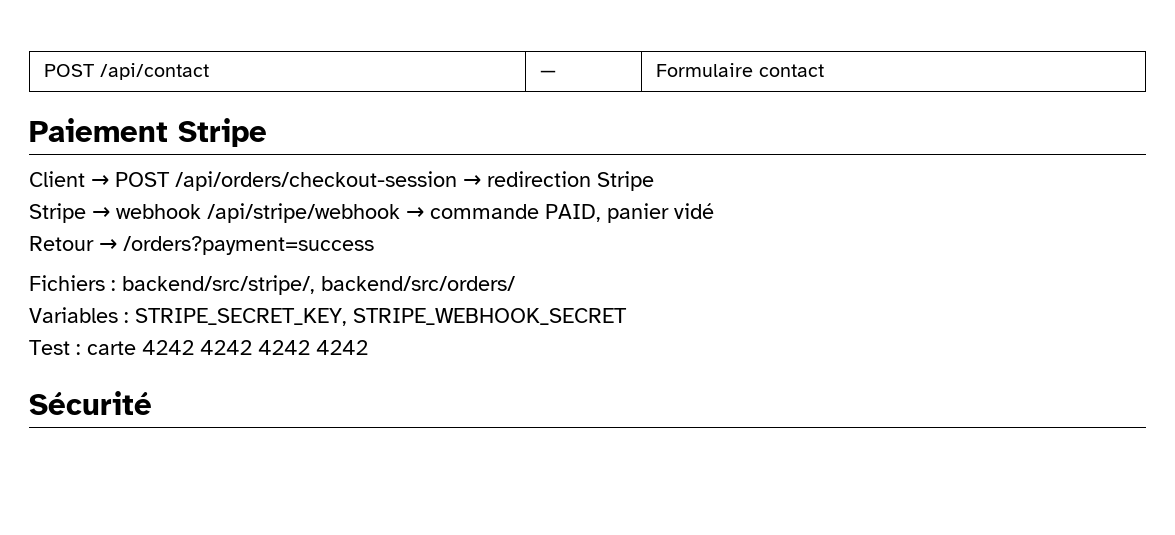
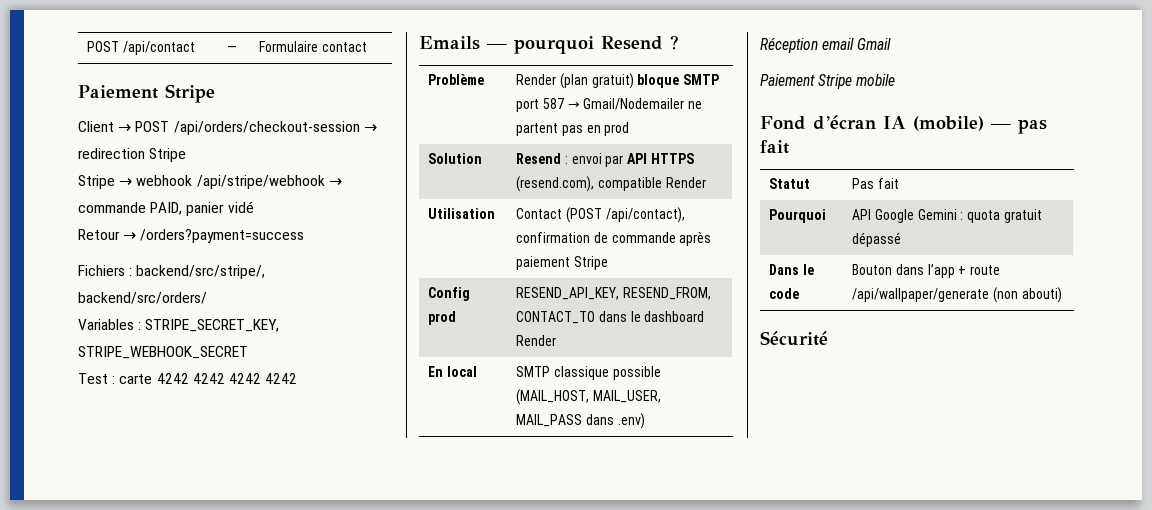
+ Emails — pourquoi Resend ?
+ Problème | Render (plan gratuit) bloque SMTP port 587 → Gmail/Nodemailer ne partent pas en prod
+ Solution | Resend : envoi par API HTTPS (resend.com), compatible Render
+ Utilisation | Contact (POST /api/contact), confirmation de commande après paiement Stripe
+ Config prod | RESEND_API_KEY, RESEND_FROM, CONTACT_TO dans le dashboard Render
+ En local | SMTP classique possible (MAIL_HOST, MAIL_USER, MAIL_PASS dans .env)
+ Réception email Gmail
+ Paiement Stripe mobile
+ Fond d’écran IA (mobile) — pas fait
+ Statut | Pas fait
+ Pourquoi | API Google Gemini : quota gratuit dépassé
+ Dans le code | Bouton dans l’app + route /api/wallpaper/generate (non abouti)

